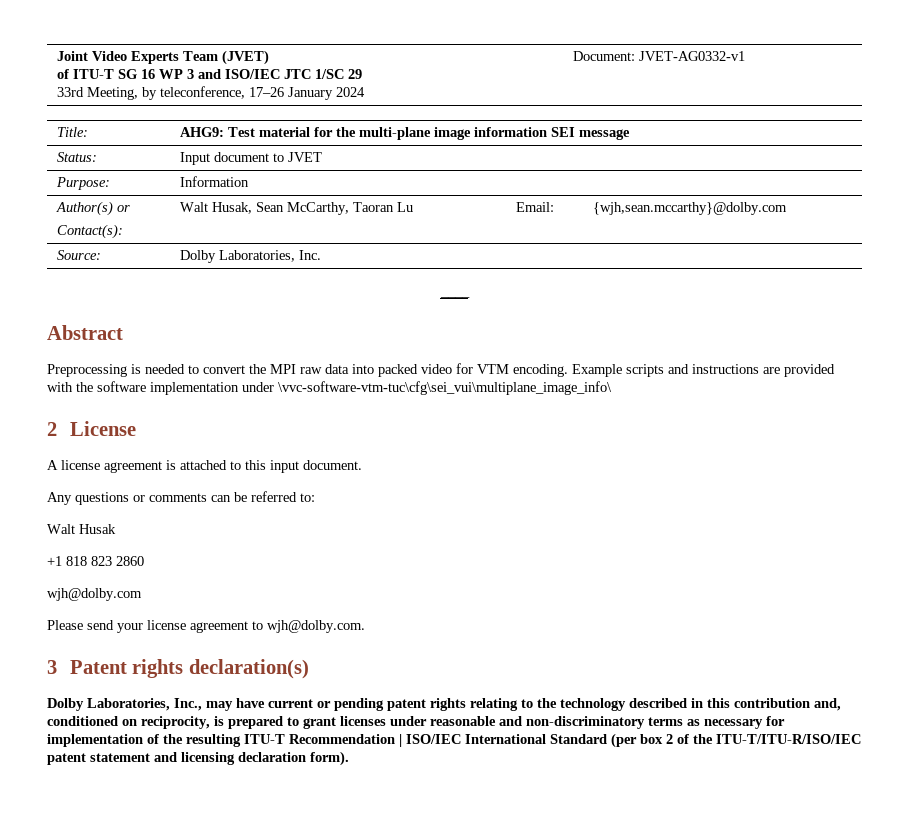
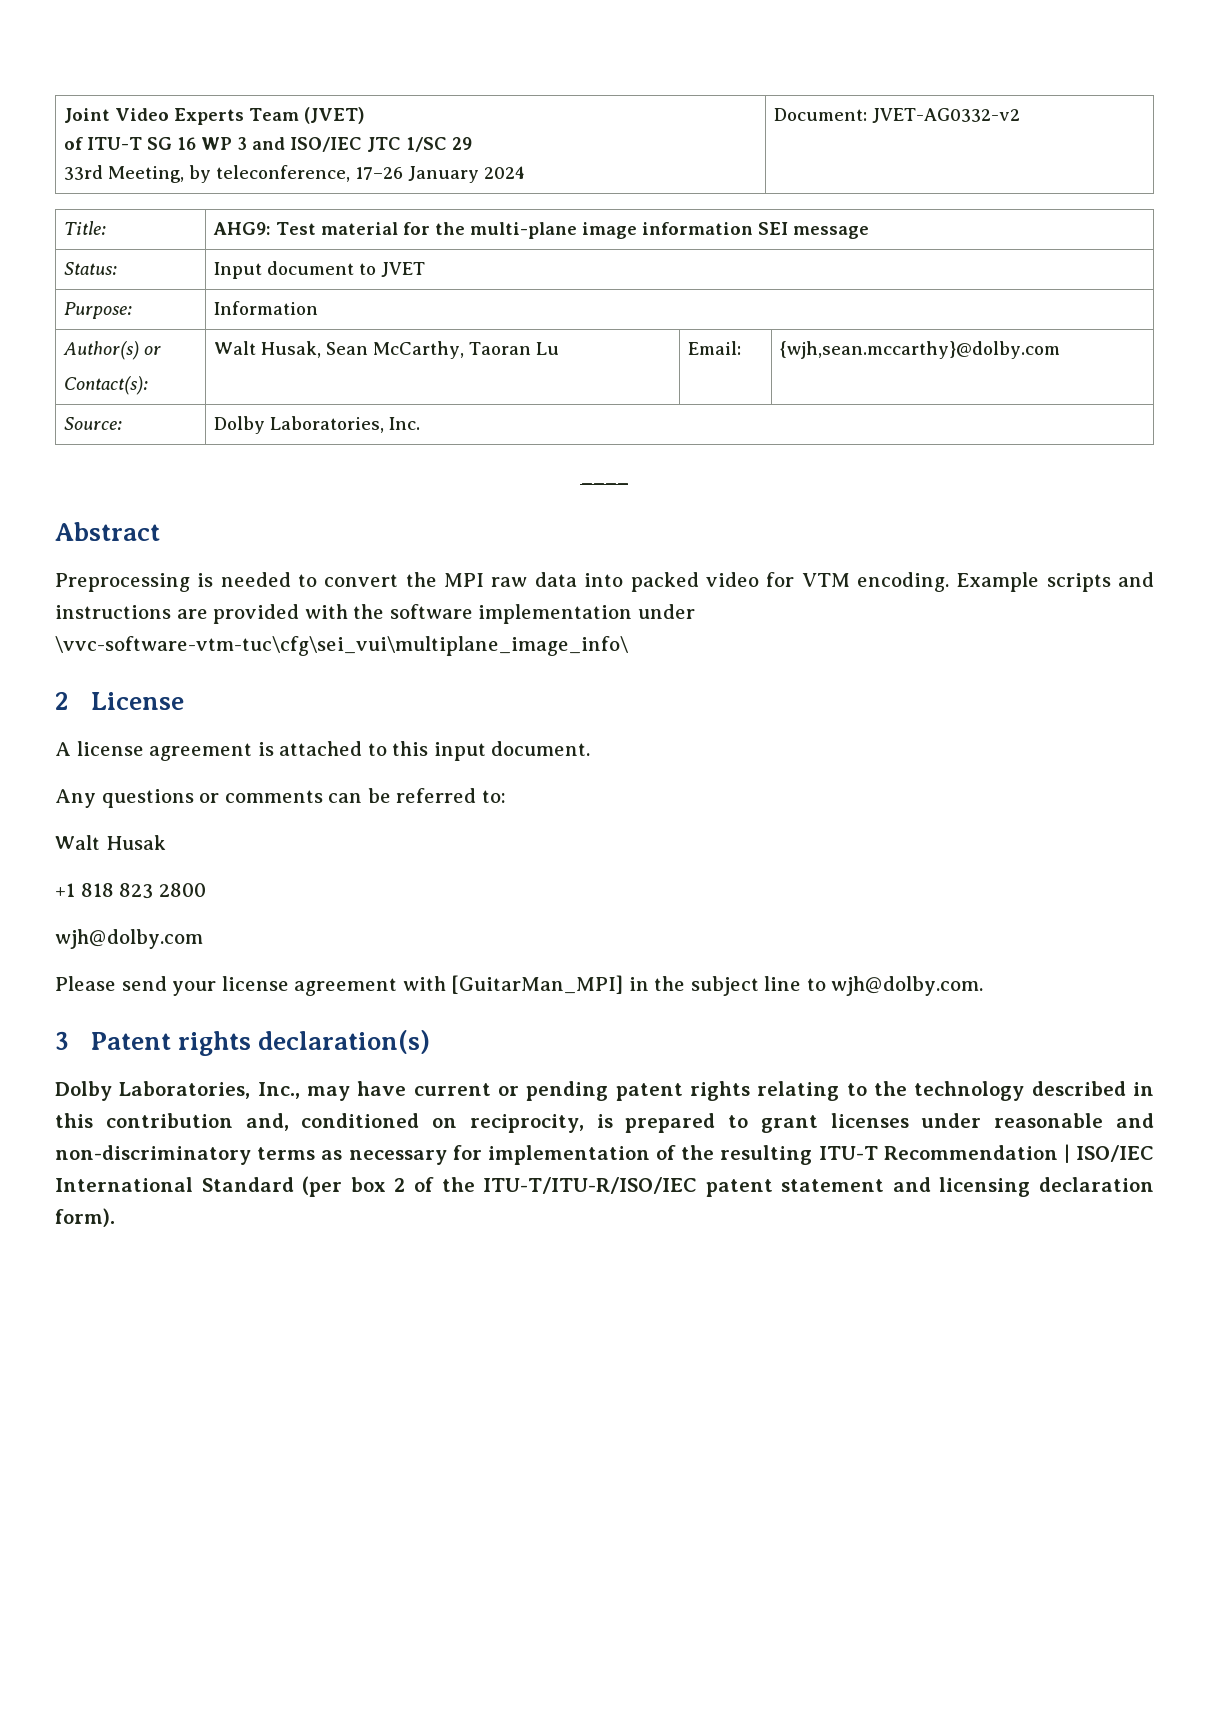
  Joint Video Experts Team (JVET)
  of ITU-T SG 16 WP 3 and ISO/IEC JTC 1/SC 29
- 33rd Meeting, by teleconference, 17–26 January 2024 | Document: JVET-AG0332-v1
+ 33rd Meeting, by teleconference, 17–26 January 2024 | Document: JVET-AG0332-v2
- +1 818 823 2860
+ +1 818 823 2800
- Please send your license agreement to wjh@dolby.com.
+ Please send your license agreement with [GuitarMan_MPI] in the subject line to wjh@dolby.com.

